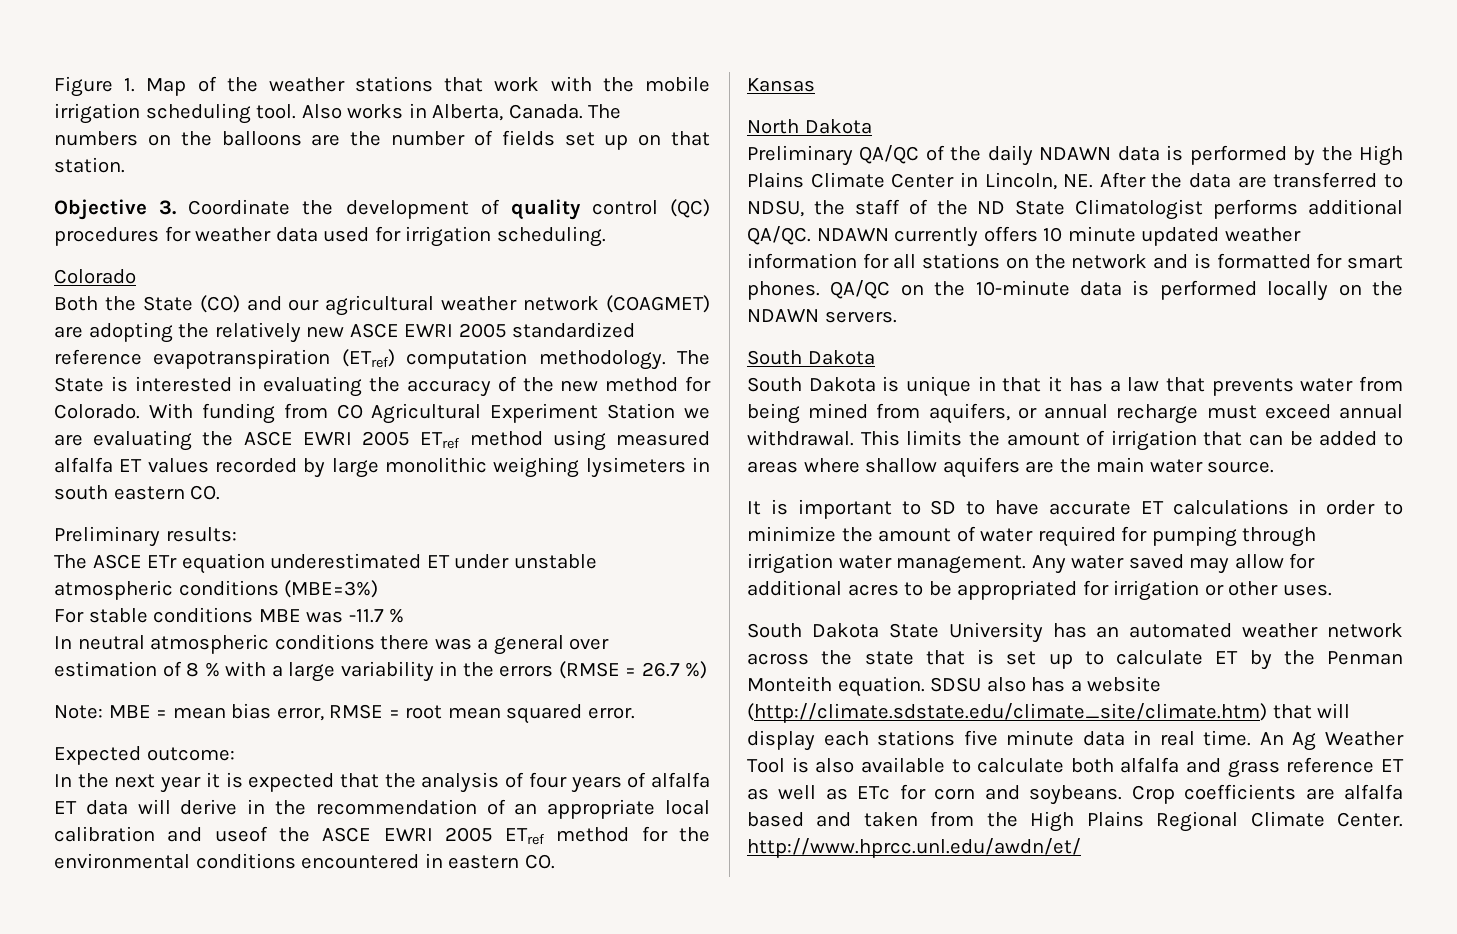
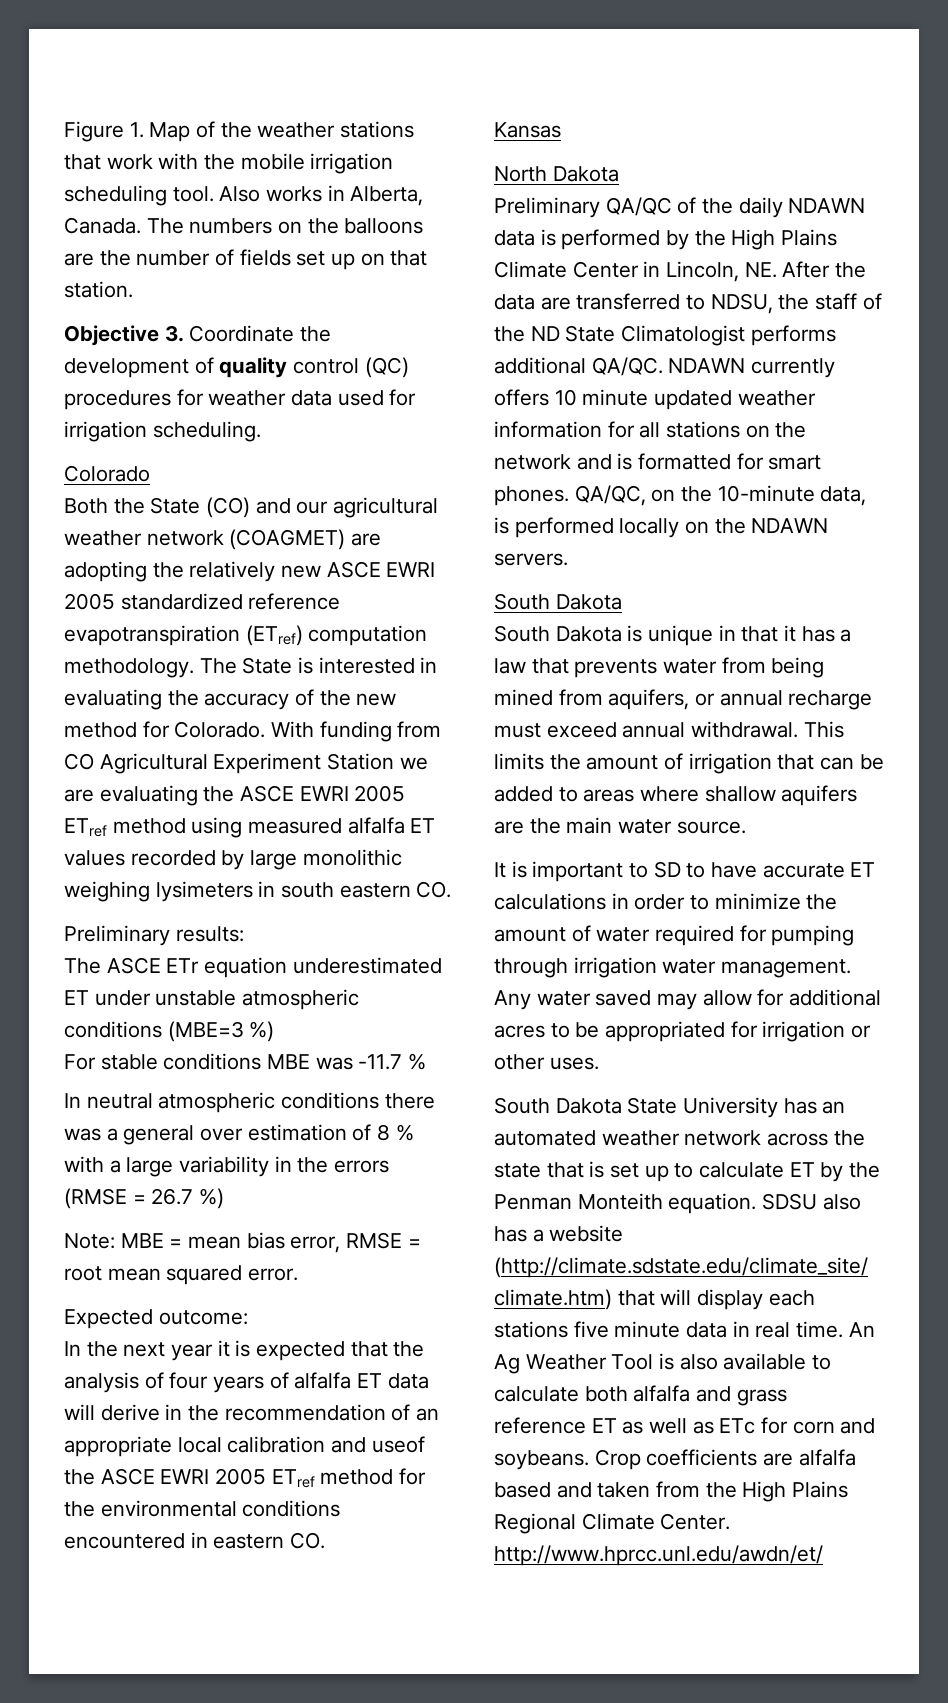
- The ASCE ETr equation underestimated ET under unstable atmospheric conditions (MBE=3%)
+ The ASCE ETr equation underestimated ET under unstable atmospheric conditions (MBE=3 %)
- QA/QC on the 10-minute data is performed locally on the NDAWN servers.
+ QA/QC, on the 10-minute data, is performed locally on the NDAWN servers.

